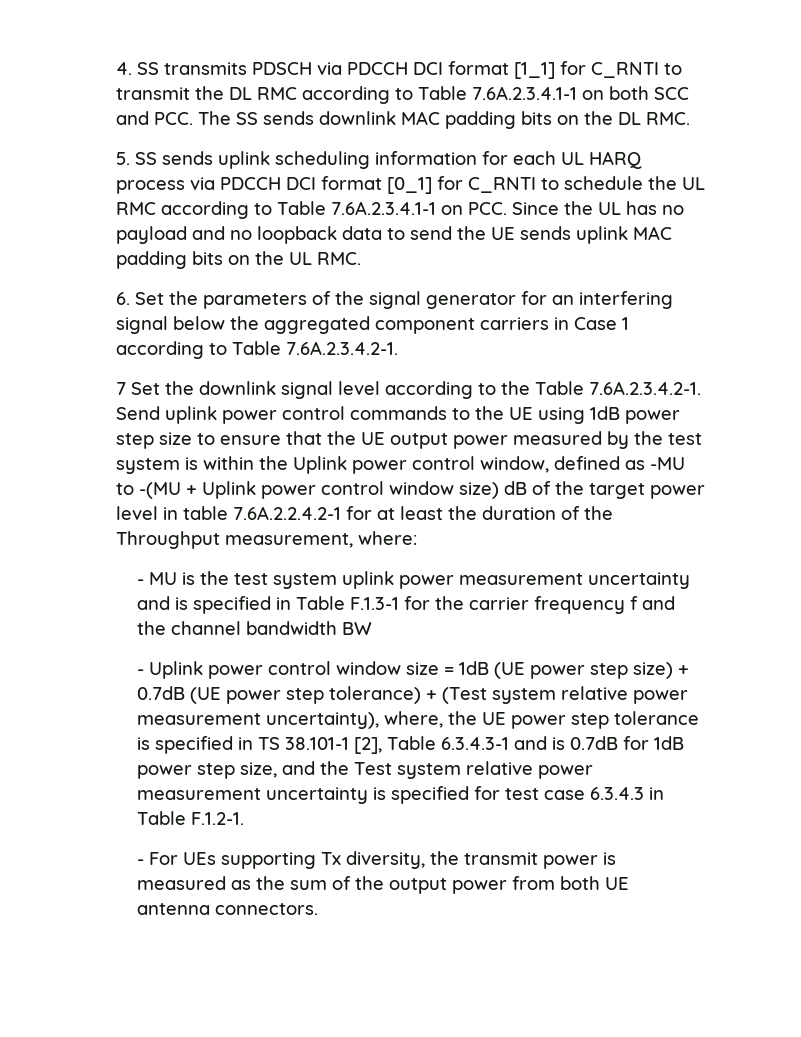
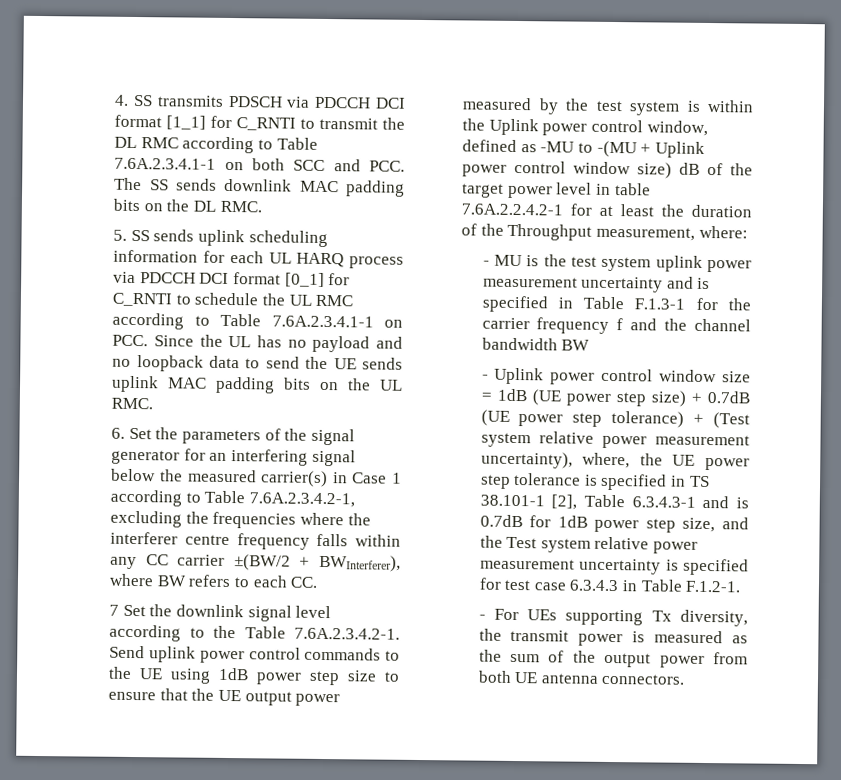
- 6. Set the parameters of the signal generator for an interfering signal below the aggregated component carriers in Case 1 according to Table 7.6A.2.3.4.2-1.
+ 6. Set the parameters of the signal generator for an interfering signal below the measured carrier(s) in Case 1 according to Table 7.6A.2.3.4.2-1, excluding the frequencies where the interferer centre frequency falls within any CC carrier ±(BW/2 + BWInterferer), where BW refers to each CC.

